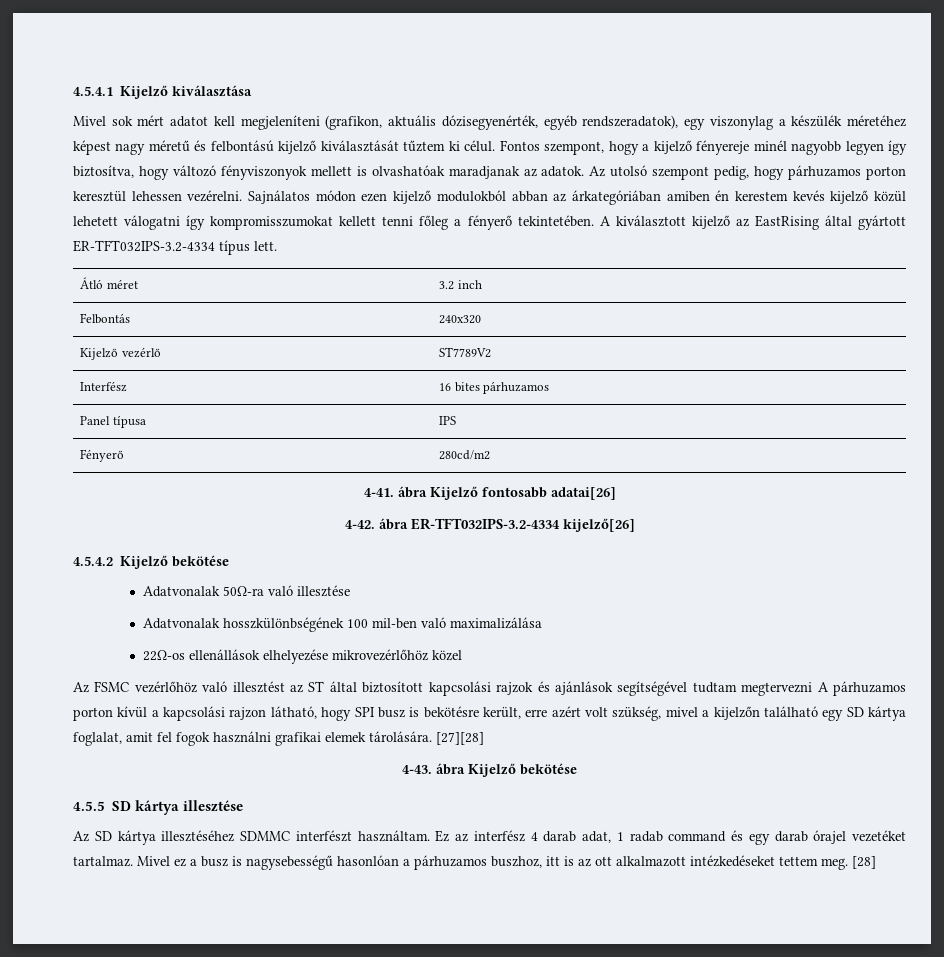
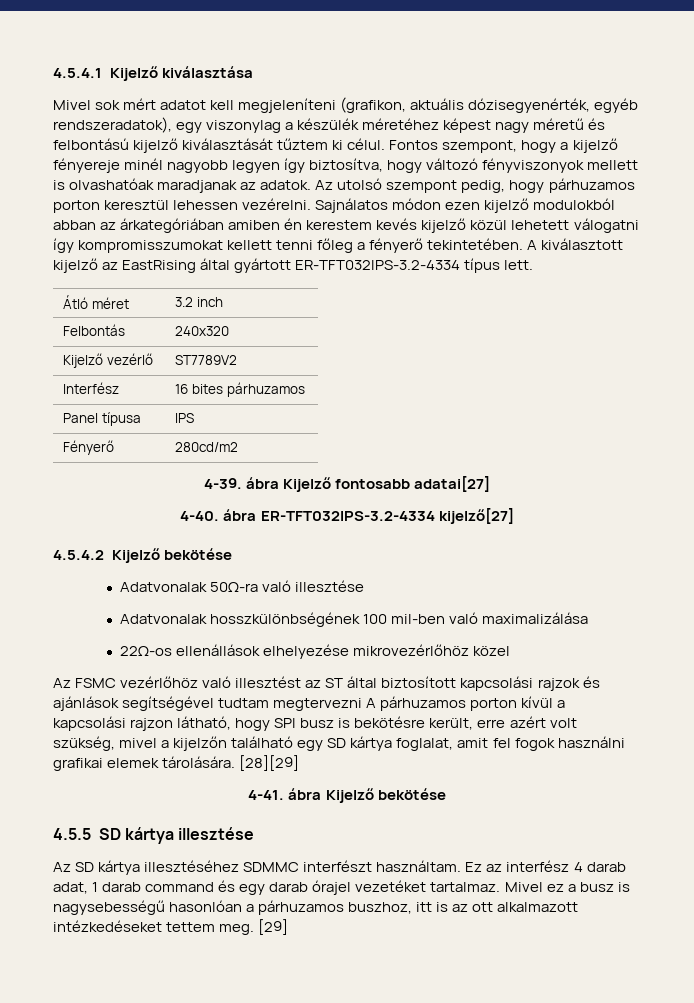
- 4-41. ábra Kijelző fontosabb adatai[26]
- 4-42. ábra ER-TFT032IPS-3.2-4334 kijelző[26]
+ 4-39. ábra Kijelző fontosabb adatai[27]
+ 4-40. ábra ER-TFT032IPS-3.2-4334 kijelző[27]
- [27][28]
- 4-43. ábra Kijelző bekötése
+ [28][29]
+ 4-41. ábra Kijelző bekötése
- Ez az interfész 4 darab adat, 1 radab command és egy darab órajel vezetéket tartalmaz.
+ Ez az interfész 4 darab adat, 1 darab command és egy darab órajel vezetéket tartalmaz.
- [28]
+ [29]

